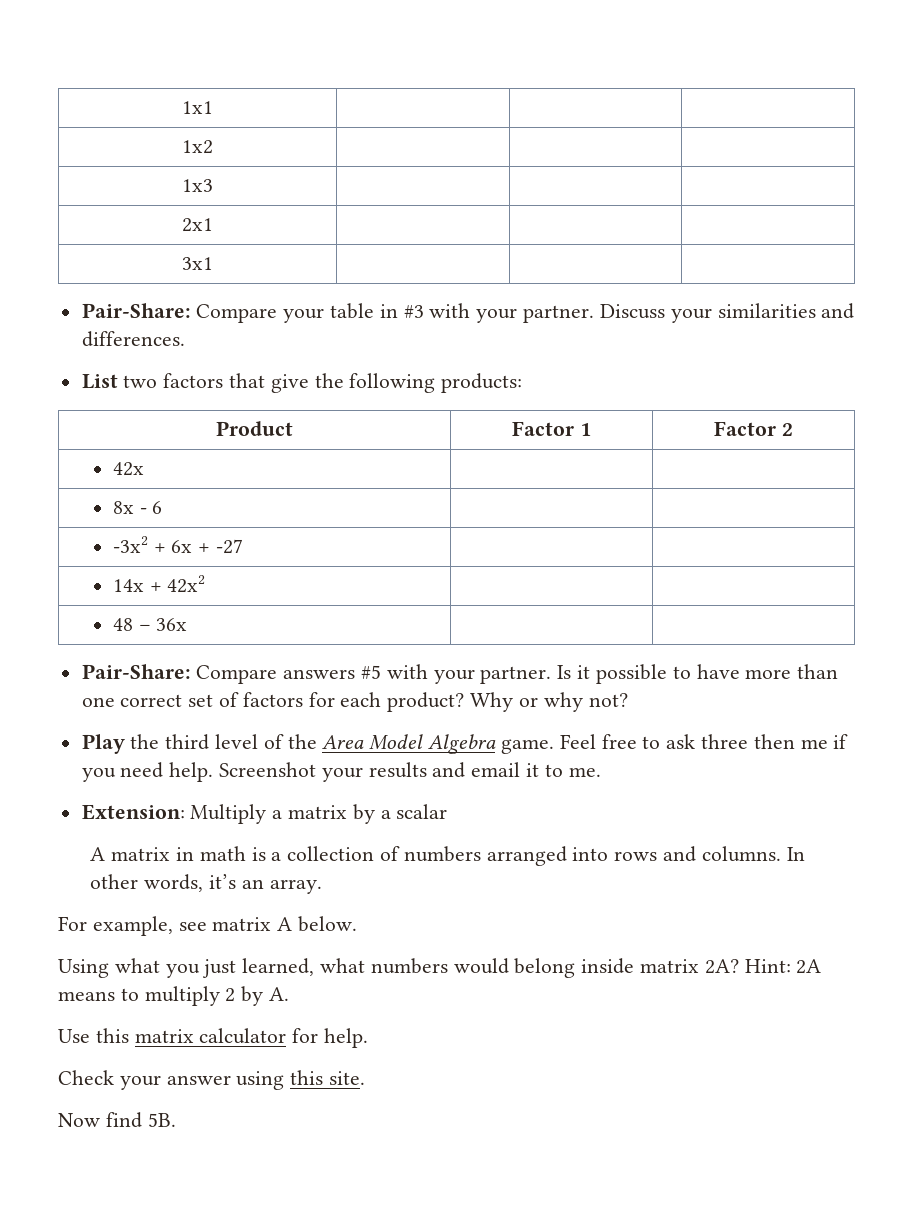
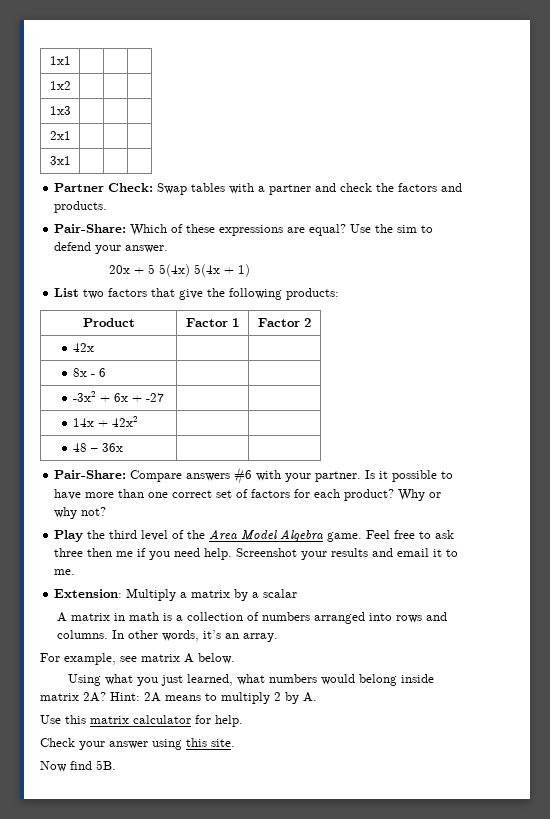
- Pair-Share: Compare your table in #3 with your partner. Discuss your similarities and differences.
+ Partner Check: Swap tables with a partner and check the factors and products.
+ Pair-Share: Which of these expressions are equal? Use the sim to defend your answer.
+ 20x + 5 5(4x) 5(4x + 1)
- Pair-Share: Compare answers #5 with your partner.
+ Pair-Share: Compare answers #6 with your partner.

